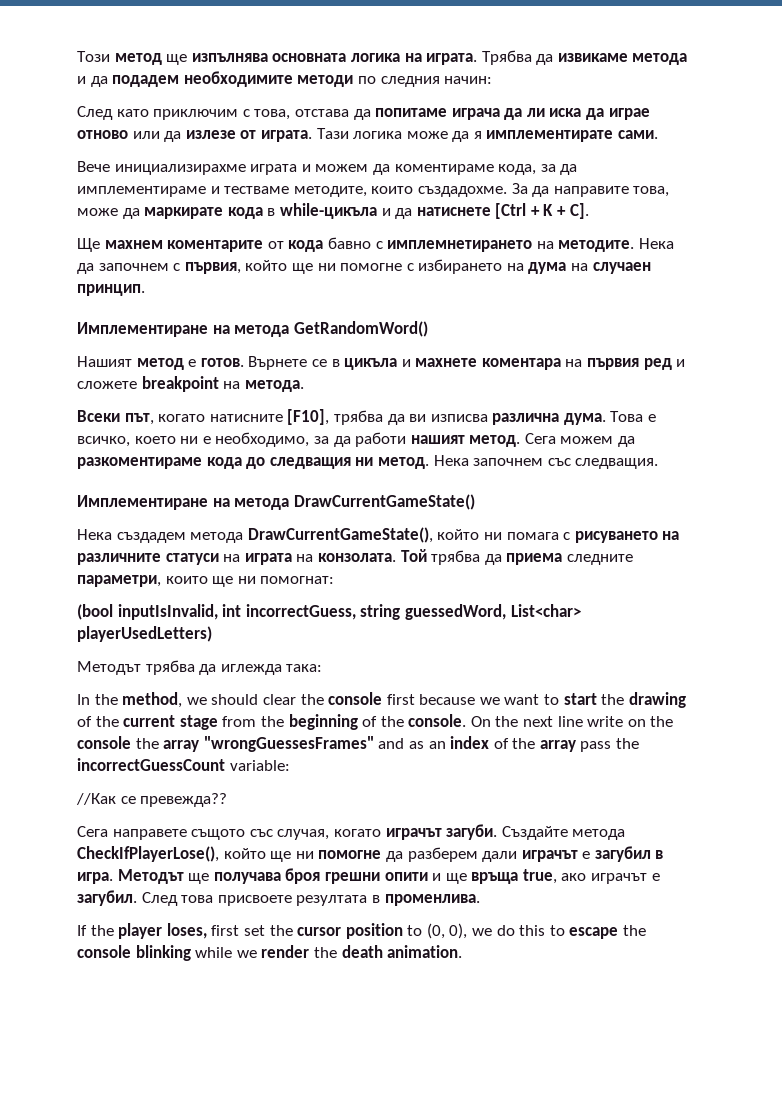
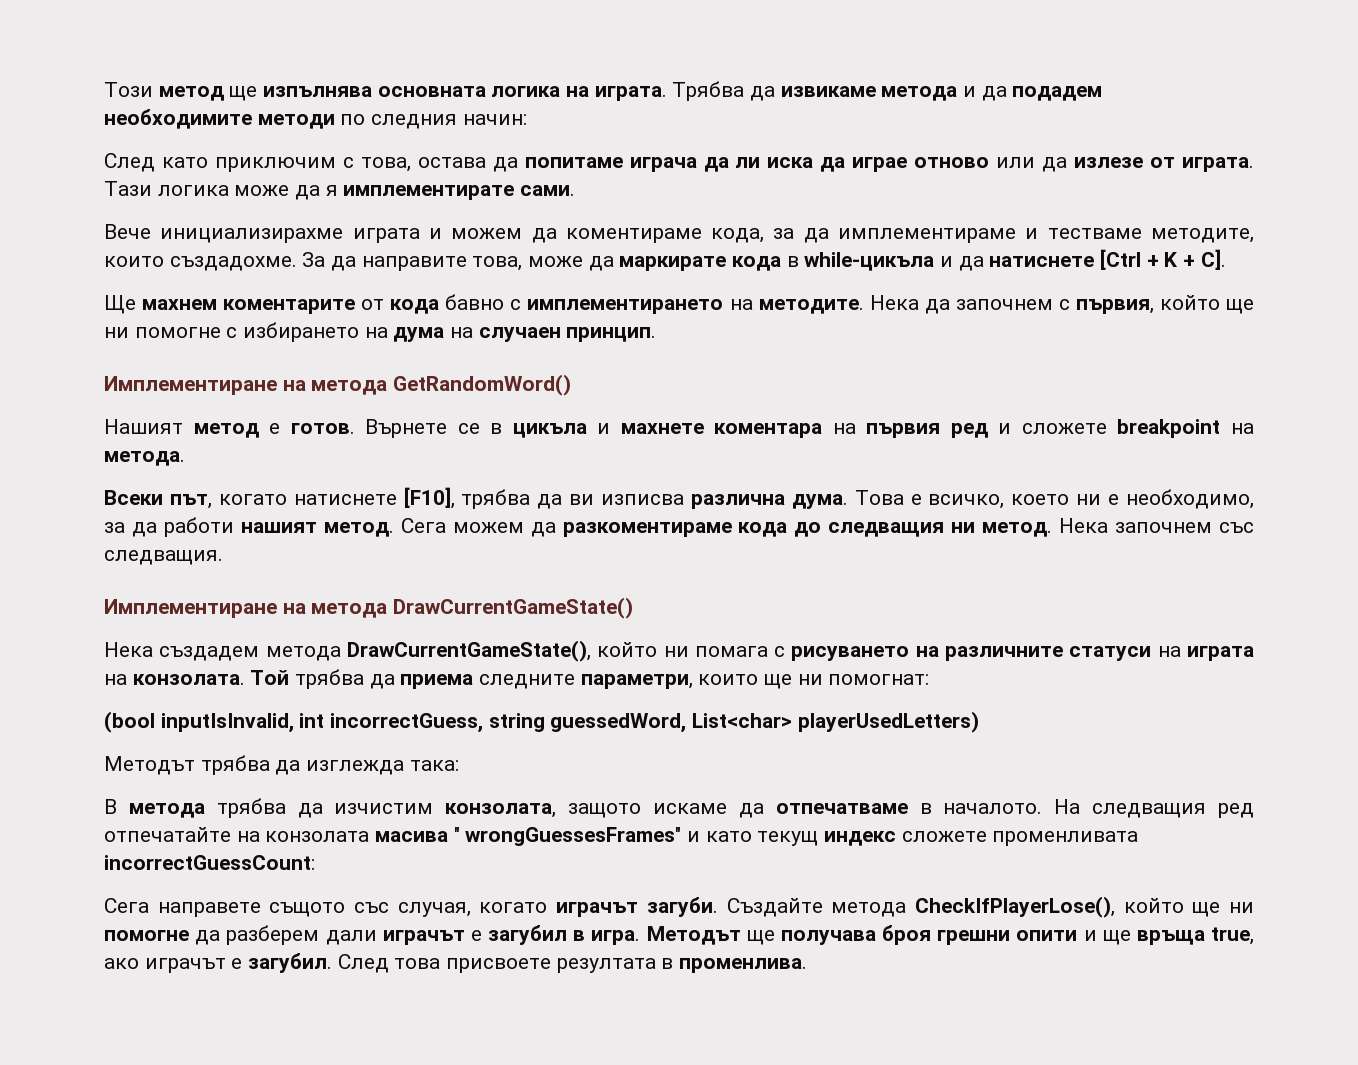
- След като приключим с това, отстава да попитаме играча да ли иска да играе отново или да излезе от играта.
+ След като приключим с това, остава да попитаме играча да ли иска да играе отново или да излезе от играта.
- Ще махнем коментарите от кода бавно с имплемнетирането на методите.
+ Ще махнем коментарите от кода бавно с имплементирането на методите.
- Всеки път, когато натисните [F10], трябва да ви изписва различна дума.
+ Всеки път, когато натиснете [F10], трябва да ви изписва различна дума.
- Методът трябва да иглежда така:
+ Методът трябва да изглежда така:
- In the method, we should clear the console first because we want to start the drawing of the current stage from the beginning of the console. On the next line write on the console the array "wrongGuessesFrames" and as an index of the array pass the incorrectGuessCount variable:
- //Как се превежда??
+ В метода трябва да изчистим конзолата, защото искаме да отпечатваме в началото. На следващия ред отпечатайте на конзолата масива " wrongGuessesFrames" и като текущ индекс сложете променливата incorrectGuessCount:
- If the player loses, first set the cursor position to (0, 0), we do this to escape the console blinking while we render the death animation.

